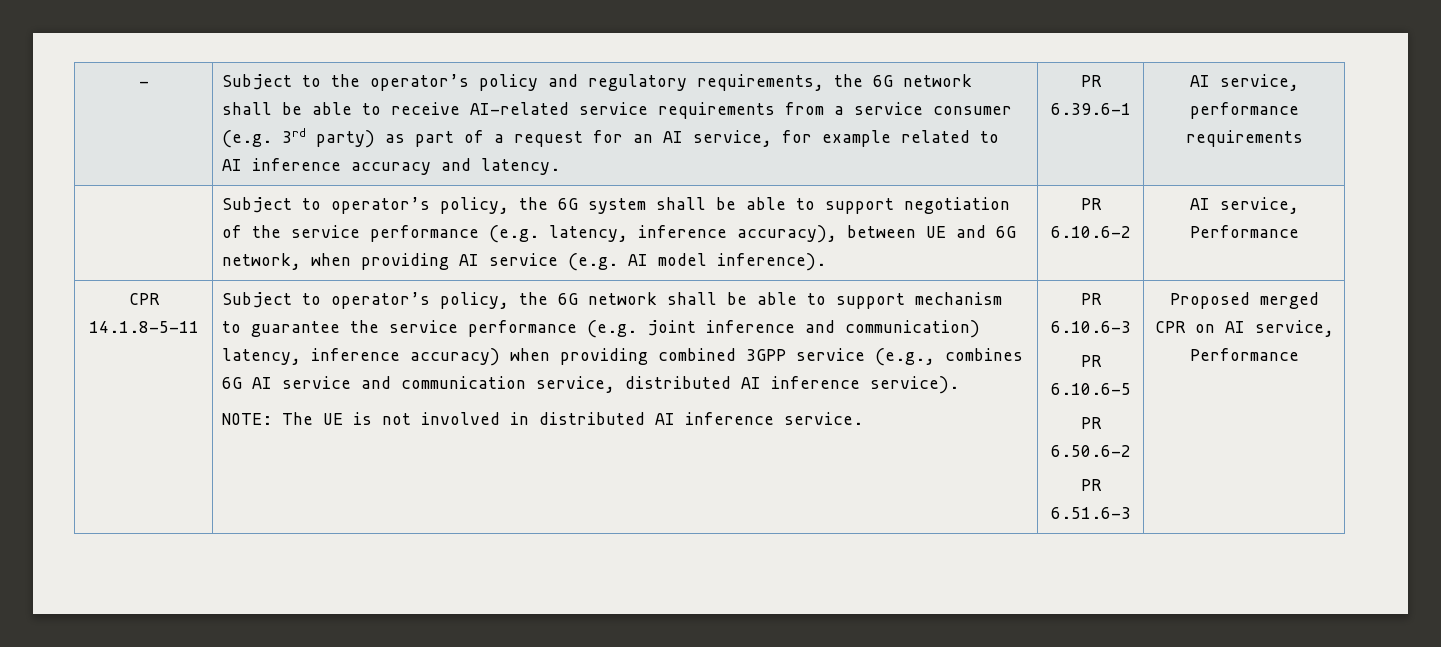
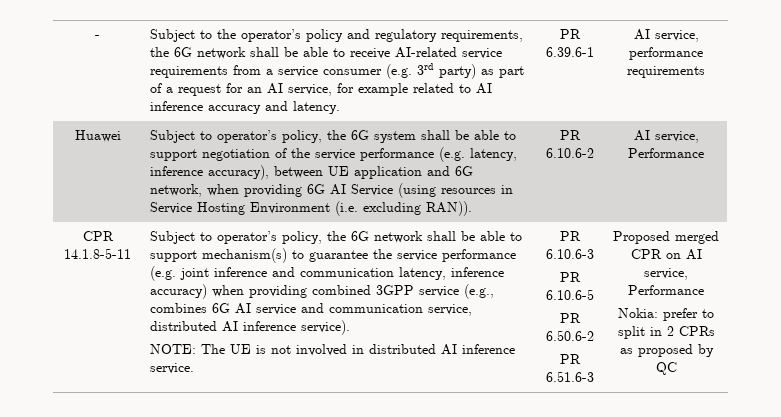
+ Huawei
- Subject to operator’s policy, the 6G system shall be able to support negotiation of the service performance (e.g. latency, inference accuracy), between UE and 6G network, when providing AI service (e.g. AI model inference).
+ Subject to operator’s policy, the 6G system shall be able to support negotiation of the service performance (e.g. latency, inference accuracy), between UE application and 6G network, when providing 6G AI Service (using resources in Service Hosting Environment (i.e. excluding RAN)).
- Subject to operator’s policy, the 6G network shall be able to support mechanism to guarantee the service performance (e.g. joint inference and communication) latency, inference accuracy) when providing combined 3GPP service (e.g., combines 6G AI service and communication service, distributed AI inference service).
+ Subject to operator’s policy, the 6G network shall be able to support mechanism(s) to guarantee the service performance (e.g. joint inference and communication latency, inference accuracy) when providing combined 3GPP service (e.g., combines 6G AI service and communication service, distributed AI inference service).
+ Nokia: prefer to split in 2 CPRs as proposed by QC

